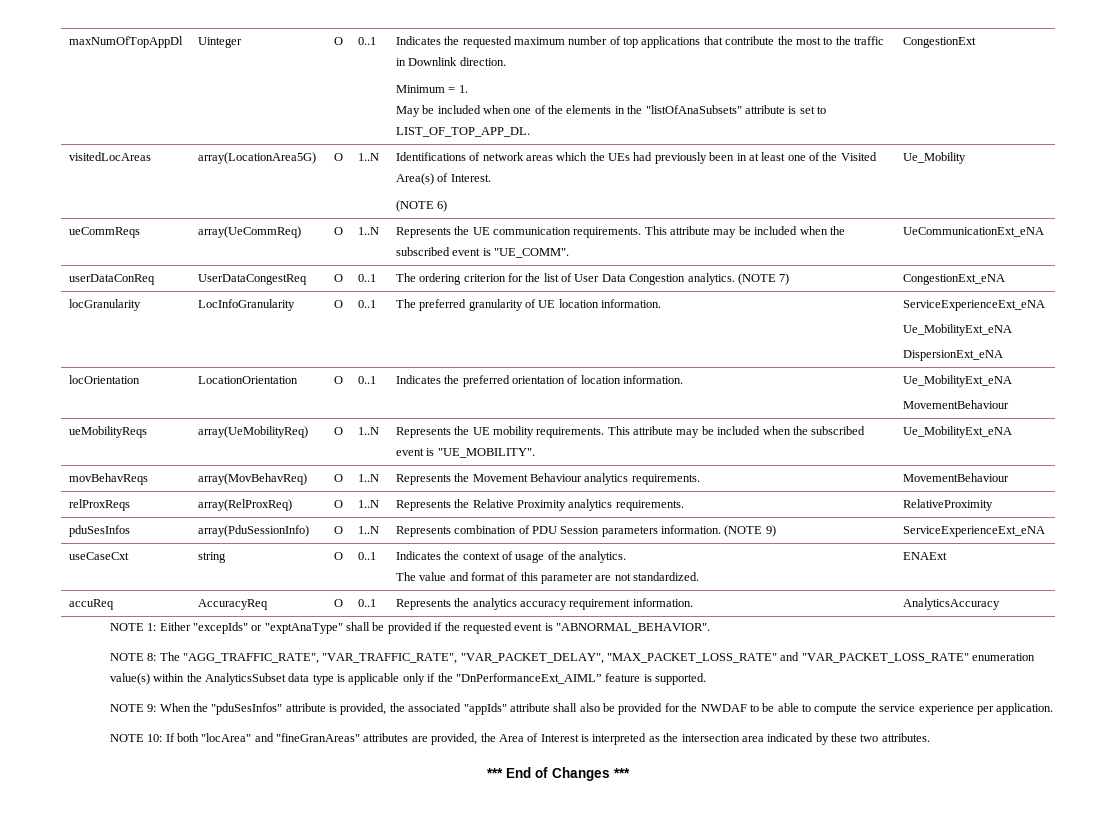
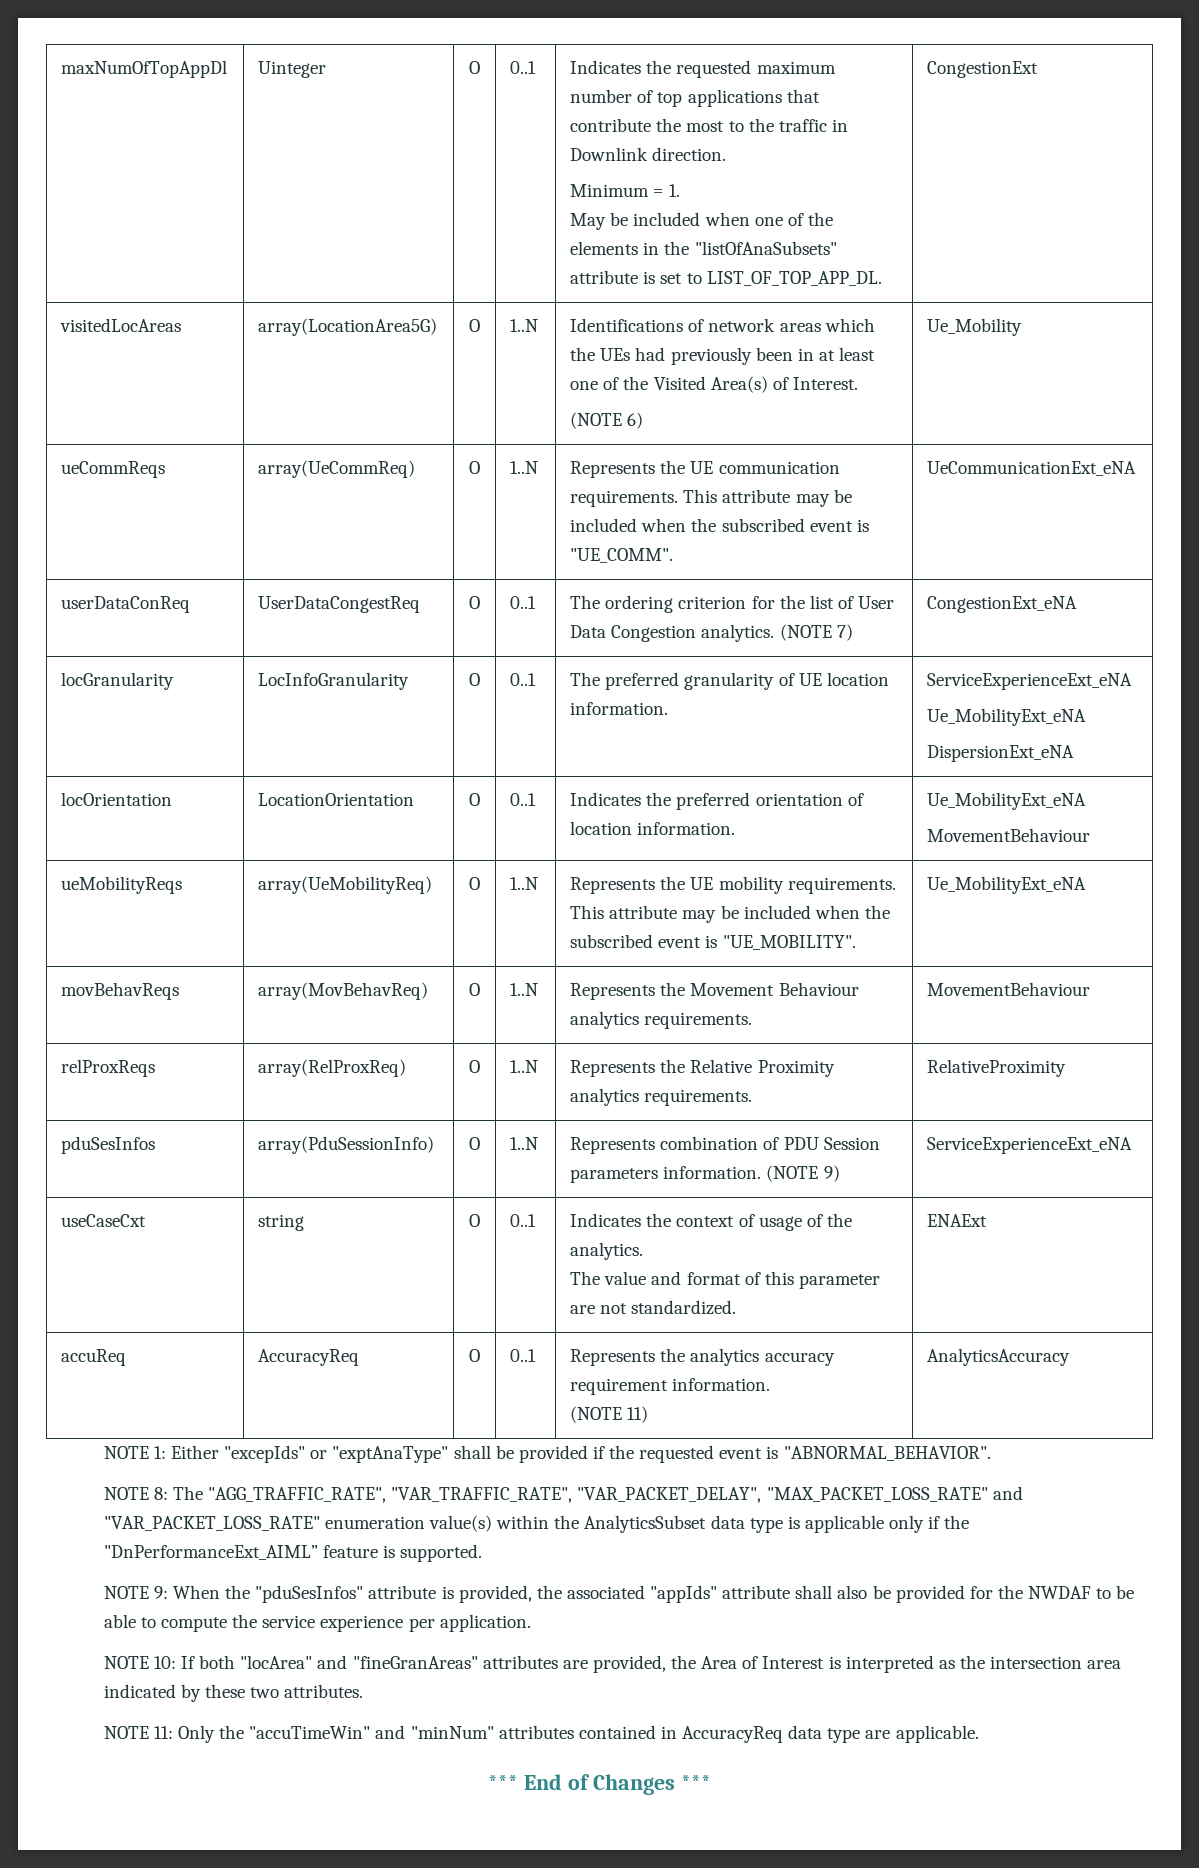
- accuReq | AccuracyReq | O | 0..1 | Represents the analytics accuracy requirement information. | AnalyticsAccuracy
+ accuReq | AccuracyReq | O | 0..1 | Represents the analytics accuracy requirement information.
+ (NOTE 11) | AnalyticsAccuracy
+ NOTE 11: Only the "accuTimeWin" and "minNum" attributes contained in AccuracyReq data type are applicable.

